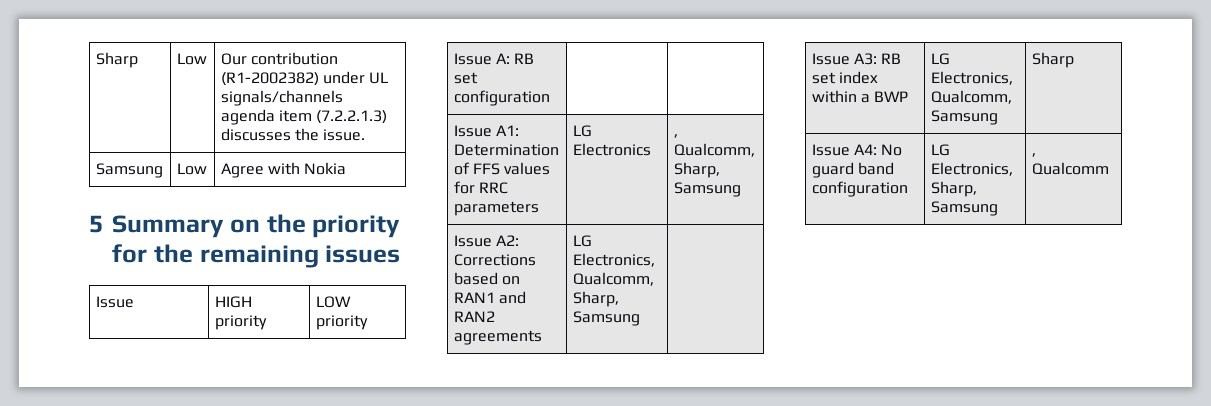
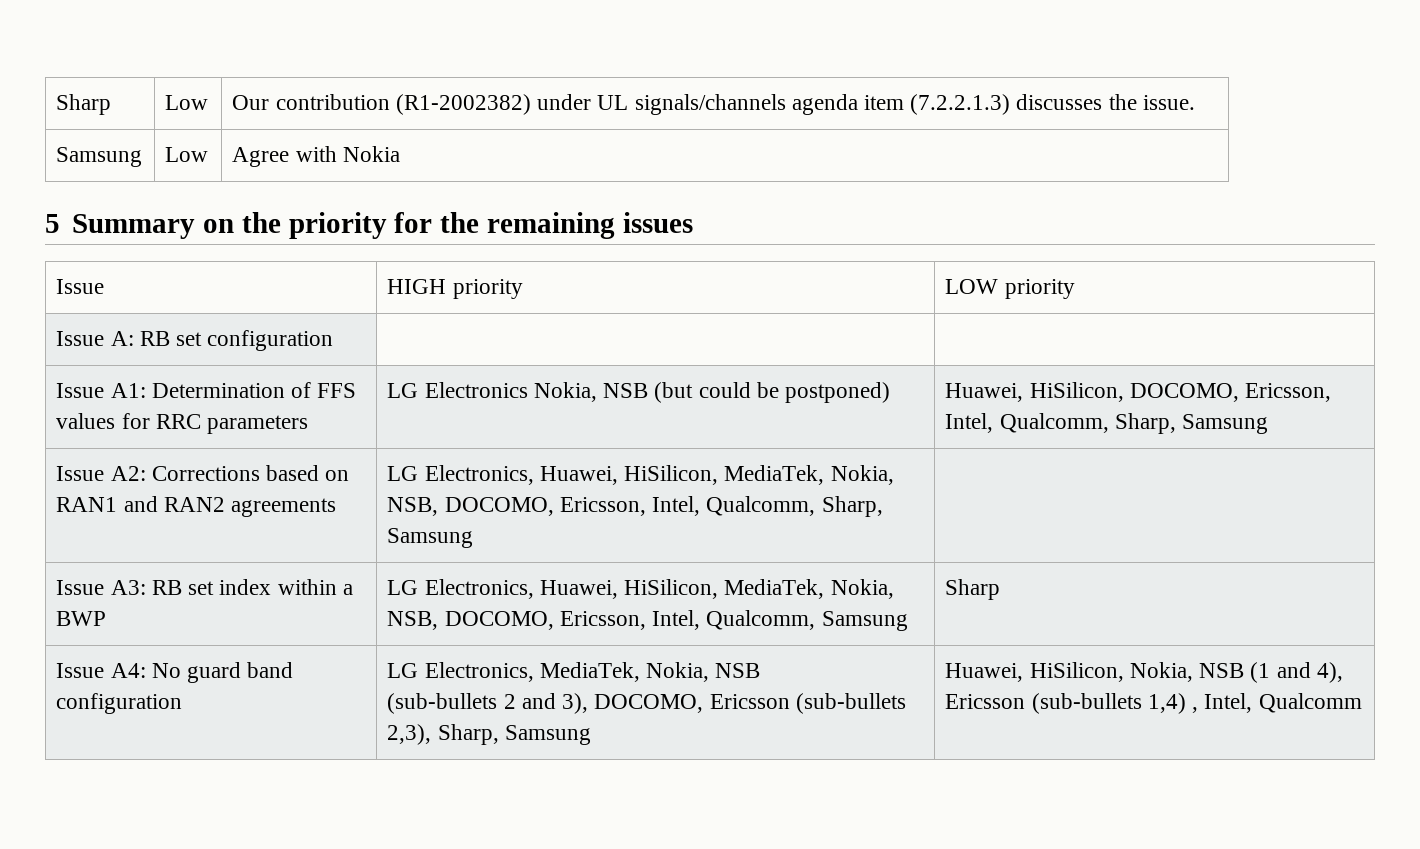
- Issue A1: Determination of FFS values for RRC parameters | LG Electronics | , Qualcomm, Sharp, Samsung
+ Issue A1: Determination of FFS values for RRC parameters | LG Electronics Nokia, NSB (but could be postponed) | Huawei, HiSilicon, DOCOMO, Ericsson, Intel, Qualcomm, Sharp, Samsung
- Issue A2: Corrections based on RAN1 and RAN2 agreements | LG Electronics, Qualcomm, Sharp, Samsung |
+ Issue A2: Corrections based on RAN1 and RAN2 agreements | LG Electronics, Huawei, HiSilicon, MediaTek, Nokia, NSB, DOCOMO, Ericsson, Intel, Qualcomm, Sharp, Samsung |
- Issue A3: RB set index within a BWP | LG Electronics, Qualcomm, Samsung | Sharp
+ Issue A3: RB set index within a BWP | LG Electronics, Huawei, HiSilicon, MediaTek, Nokia, NSB, DOCOMO, Ericsson, Intel, Qualcomm, Samsung | Sharp
- Issue A4: No guard band configuration | LG Electronics, Sharp, Samsung | , Qualcomm
+ Issue A4: No guard band configuration | LG Electronics, MediaTek, Nokia, NSB
+ (sub-bullets 2 and 3), DOCOMO, Ericsson (sub-bullets 2,3), Sharp, Samsung | Huawei, HiSilicon, Nokia, NSB (1 and 4), Ericsson (sub-bullets 1,4) , Intel, Qualcomm

